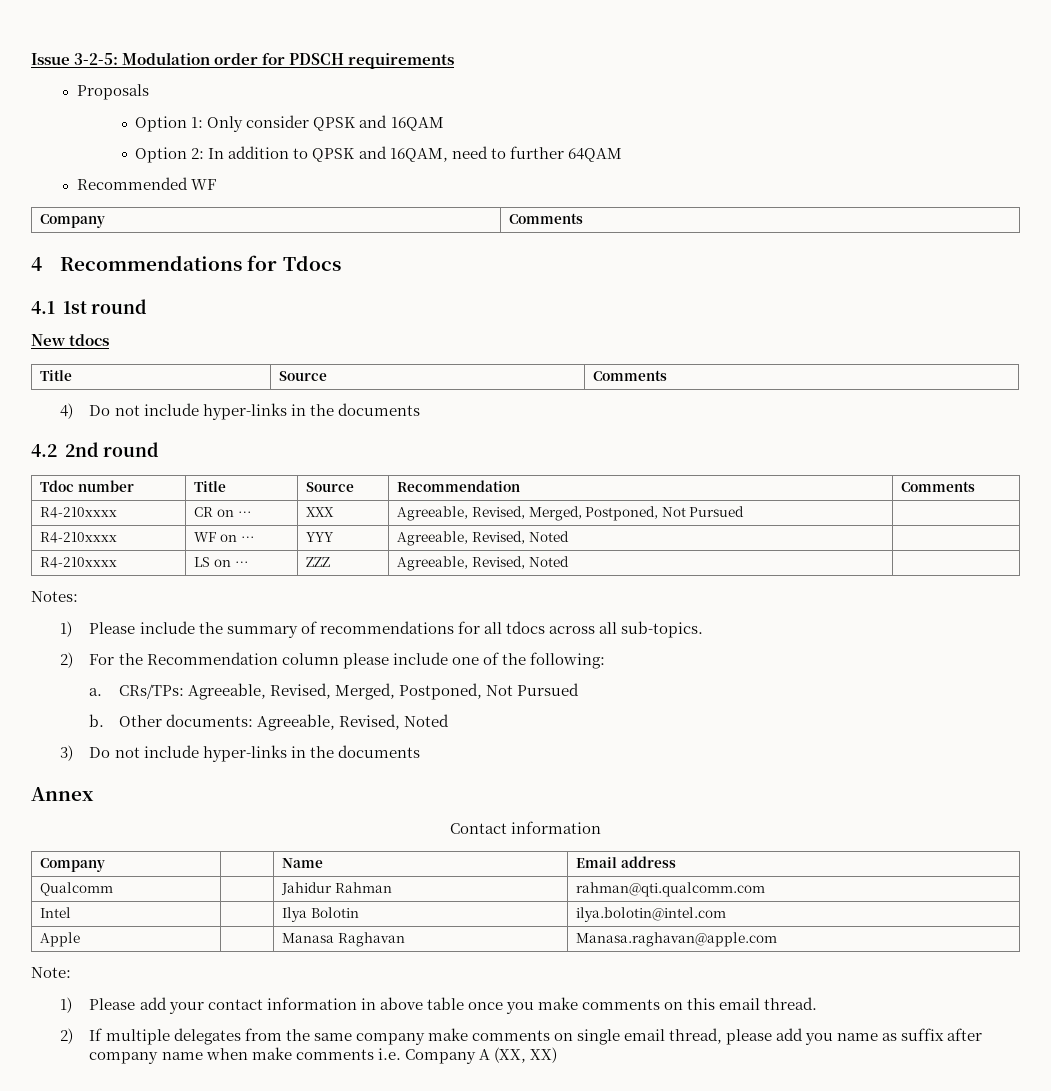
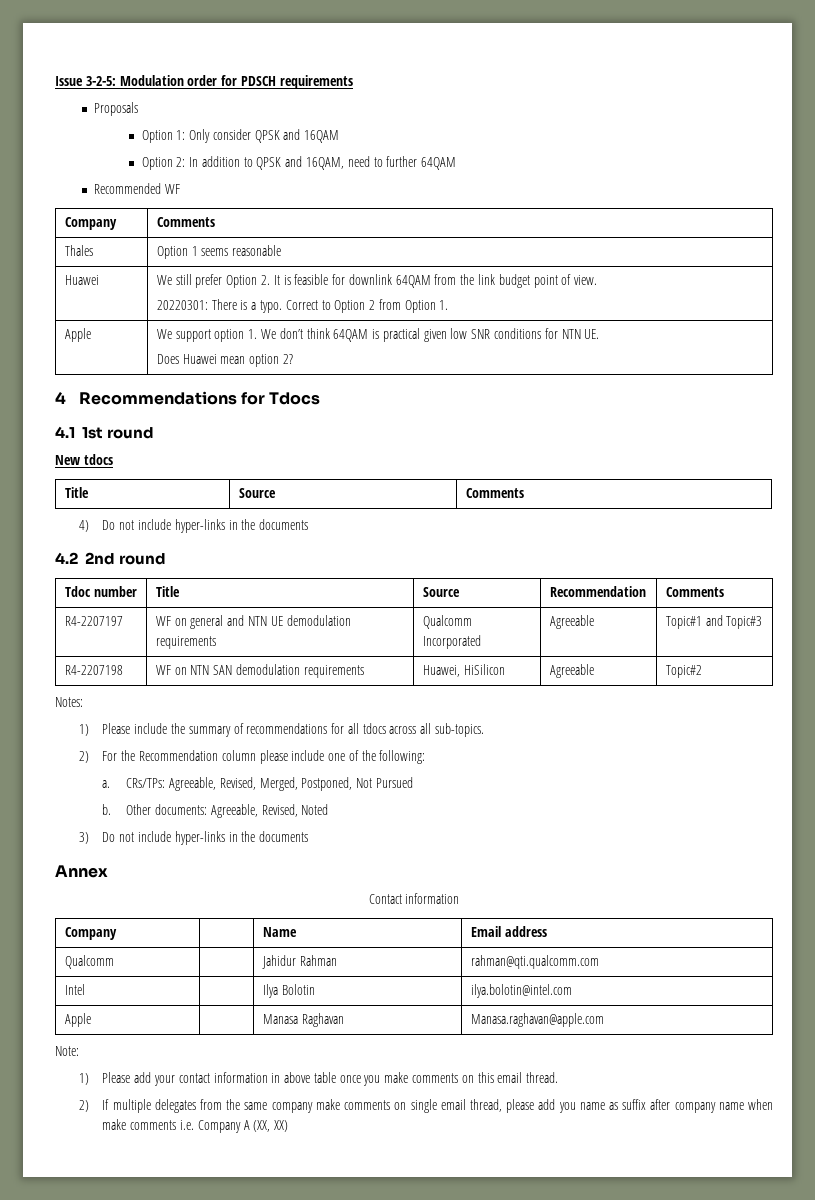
+ Thales | Option 1 seems reasonable
+ Huawei | We still prefer Option 2. It is feasible for downlink 64QAM from the link budget point of view.
+ 20220301: There is a typo. Correct to Option 2 from Option 1.
+ Apple | We support option 1. We don’t think 64QAM is practical given low SNR conditions for NTN UE.
+ Does Huawei mean option 2?
- R4-210xxxx | CR on … | XXX | Agreeable, Revised, Merged, Postponed, Not Pursued |
- R4-210xxxx | WF on … | YYY | Agreeable, Revised, Noted |
- R4-210xxxx | LS on … | ZZZ | Agreeable, Revised, Noted |
+ R4-2207197 | WF on general and NTN UE demodulation requirements | Qualcomm Incorporated | Agreeable | Topic#1 and Topic#3
+ R4-2207198 | WF on NTN SAN demodulation requirements | Huawei, HiSilicon | Agreeable | Topic#2

